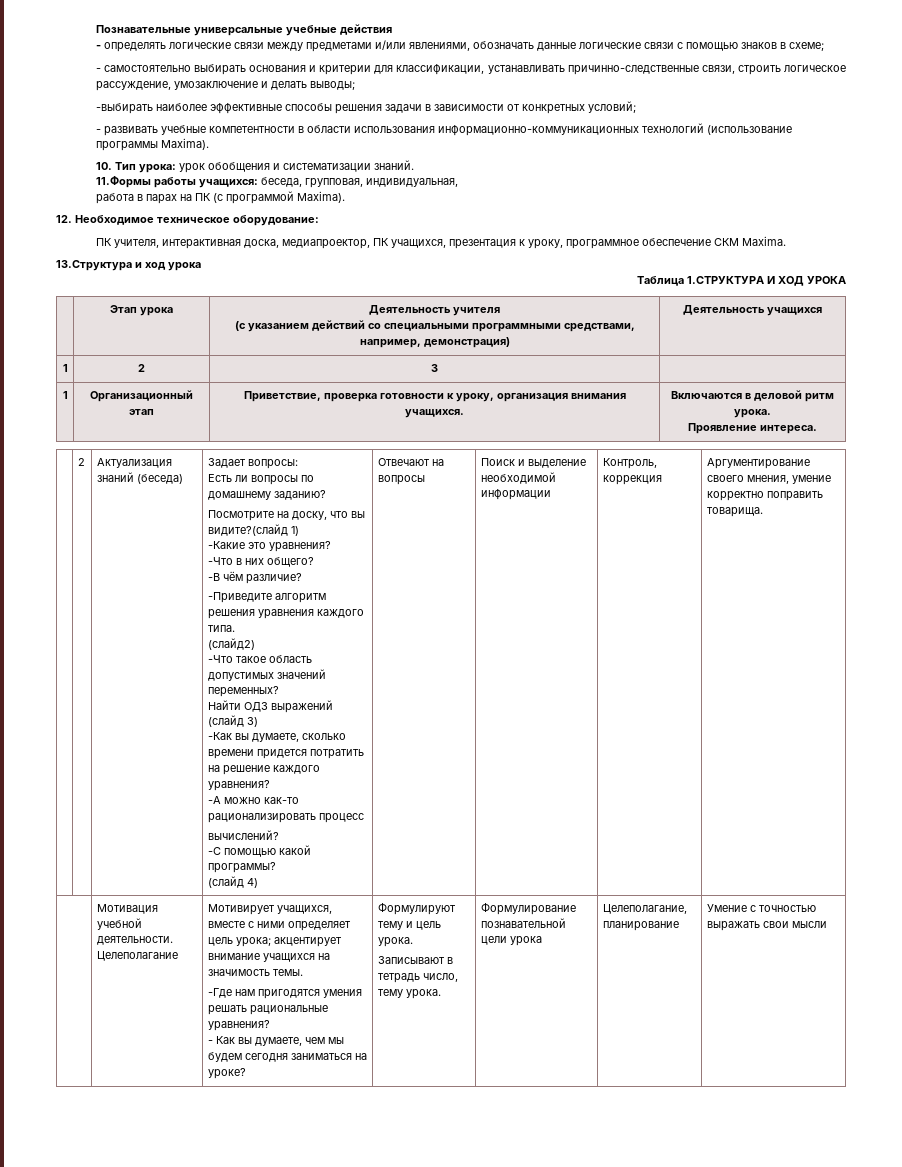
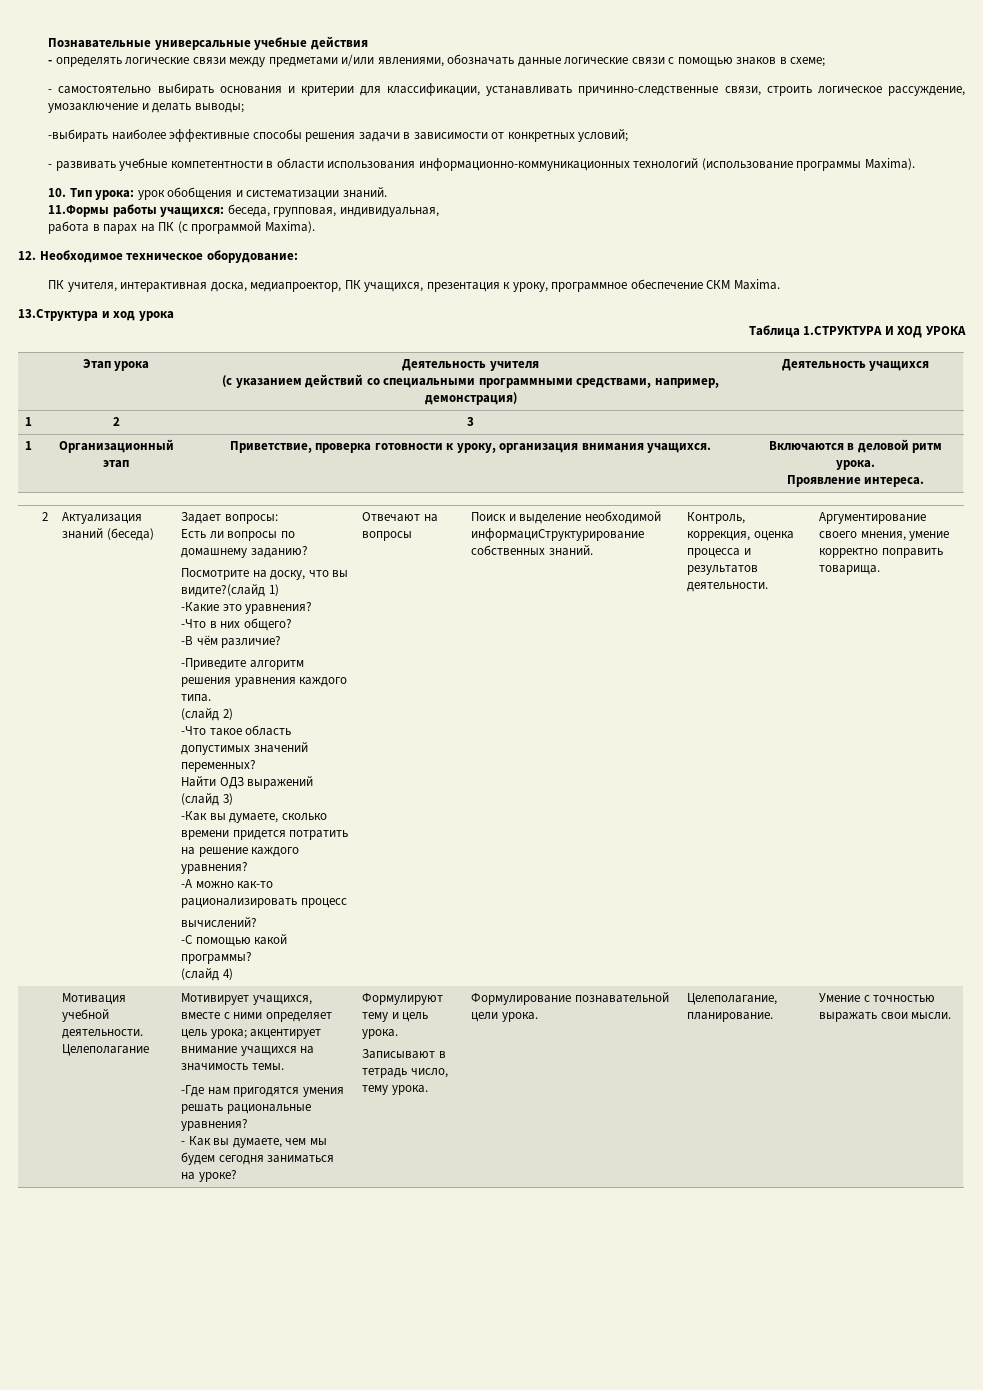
- (слайд2)
+ (слайд 2)
- Поиск и выделение необходимой информации | Контроль, коррекция
+ Поиск и выделение необходимой информациСтруктурирование собственных знаний. | Контроль, коррекция, оценка процесса и результатов деятельности.
- Формулирование познавательной цели урока
+ Формулирование познавательной цели урока.
- Целеполагание, планирование
+ Целеполагание, планирование.
- Умение с точностью выражать свои мысли
+ Умение с точностью выражать свои мысли.

